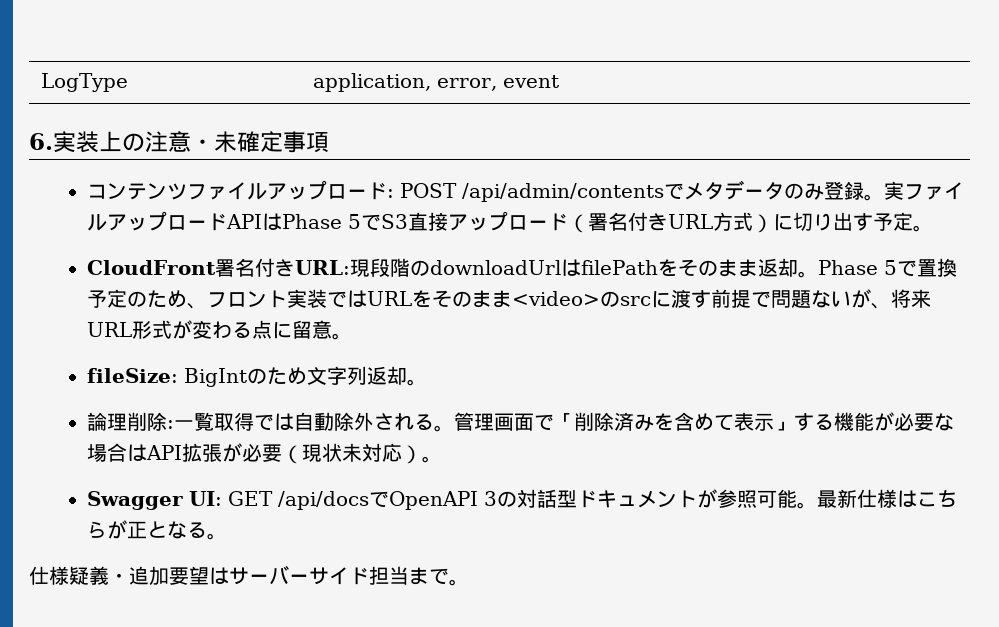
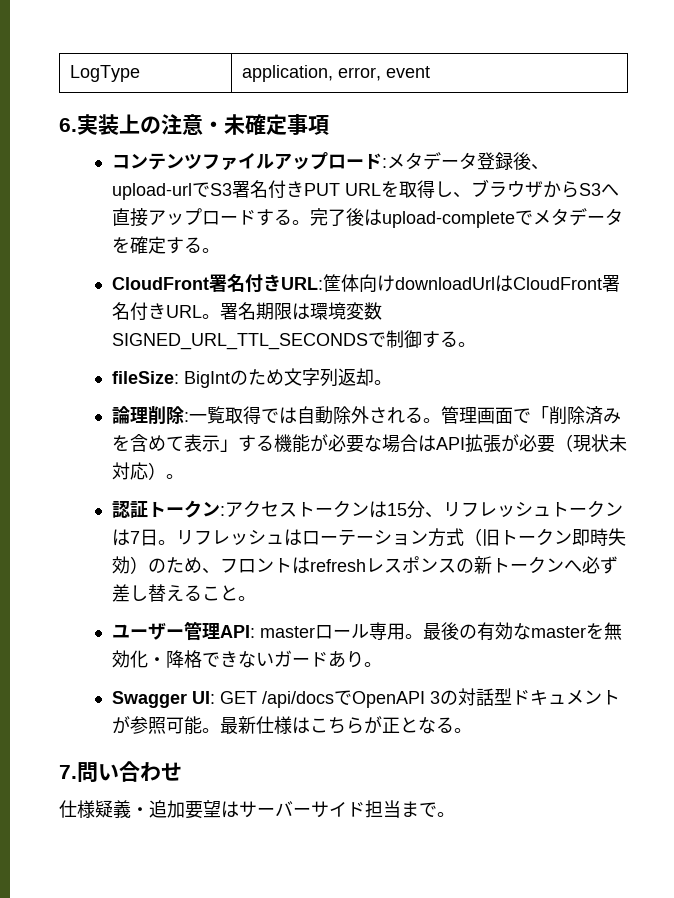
- コンテンツファイルアップロード: POST /api/admin/contentsでメタデータのみ登録。実ファイルアップロードAPIはPhase 5でS3直接アップロード（署名付きURL方式）に切り出す予定。
+ コンテンツファイルアップロード:メタデータ登録後、upload-urlでS3署名付きPUT URLを取得し、ブラウザからS3へ直接アップロードする。完了後はupload-completeでメタデータを確定する。
- CloudFront署名付きURL:現段階のdownloadUrlはfilePathをそのまま返却。Phase 5で置換予定のため、フロント実装ではURLをそのまま<video>のsrcに渡す前提で問題ないが、将来URL形式が変わる点に留意。
+ CloudFront署名付きURL:筐体向けdownloadUrlはCloudFront署名付きURL。署名期限は環境変数SIGNED_URL_TTL_SECONDSで制御する。
+ 認証トークン:アクセストークンは15分、リフレッシュトークンは7日。リフレッシュはローテーション方式（旧トークン即時失効）のため、フロントはrefreshレスポンスの新トークンへ必ず差し替えること。
+ ユーザー管理API: masterロール専用。最後の有効なmasterを無効化・降格できないガードあり。
+ 7.問い合わせ

